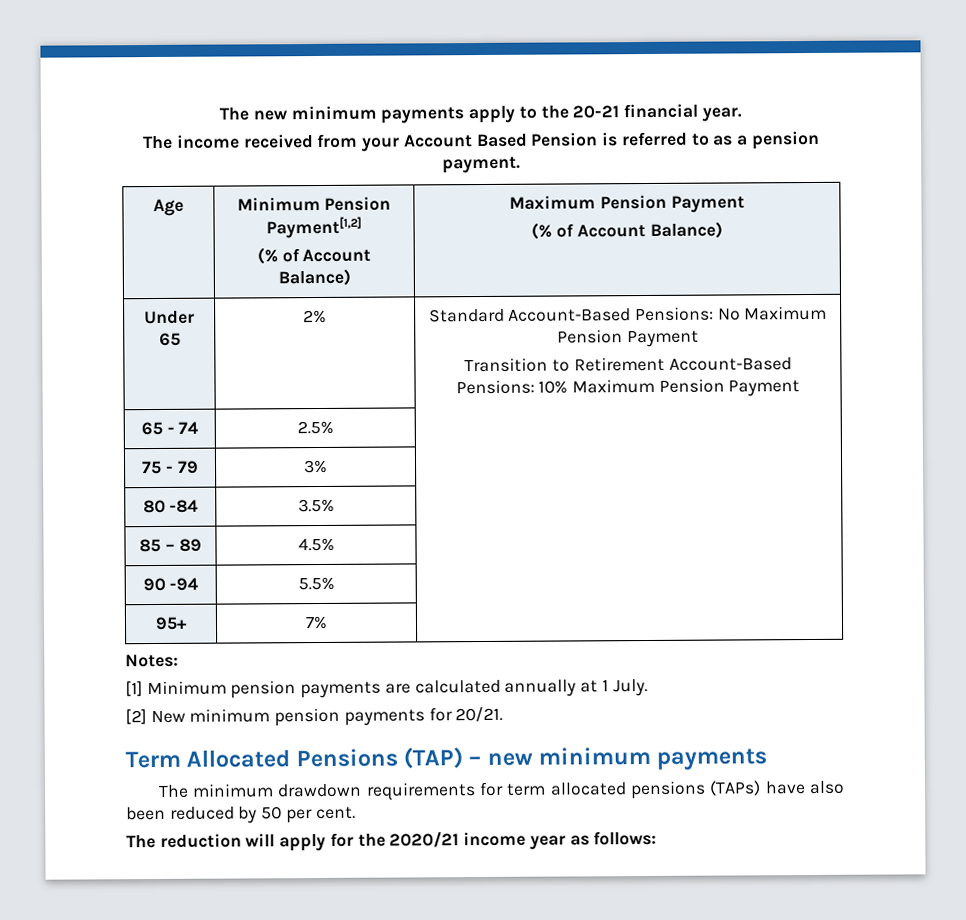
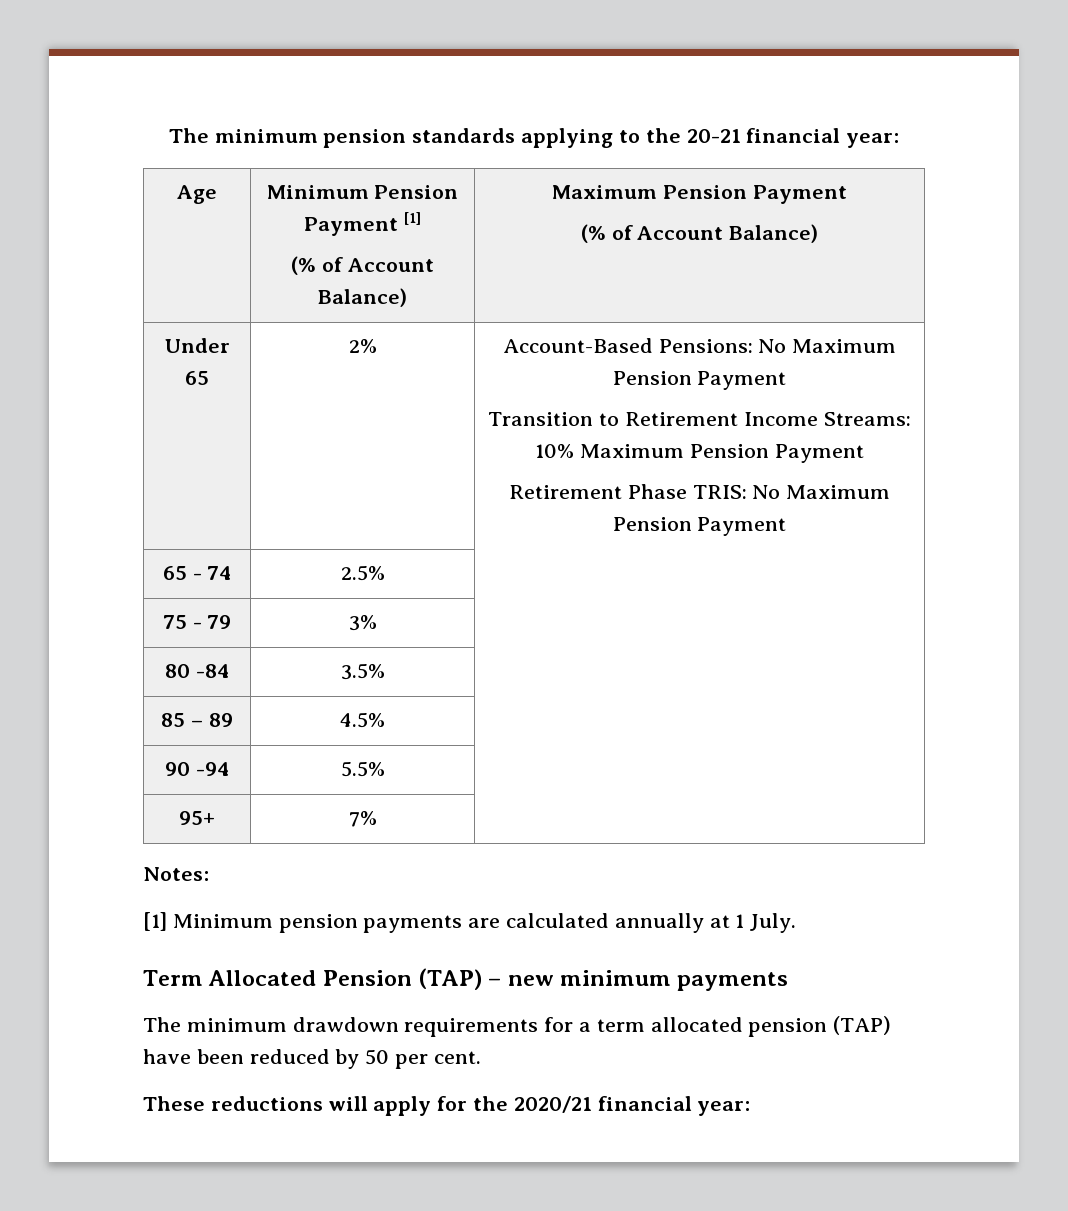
- The new minimum payments apply to the 20-21 financial year.
- The income received from your Account Based Pension is referred to as a pension payment.
+ The minimum pension standards applying to the 20-21 financial year:
- Age | Minimum Pension Payment[1,2]
+ Age | Minimum Pension Payment [1]
- Under 65 | 2% | Standard Account-Based Pensions: No Maximum Pension Payment
- Transition to Retirement Account-Based Pensions: 10% Maximum Pension Payment
+ Under 65 | 2% | Account-Based Pensions: No Maximum Pension Payment
+ Transition to Retirement Income Streams: 10% Maximum Pension Payment
+ Retirement Phase TRIS: No Maximum Pension Payment
- [2] New minimum pension payments for 20/21.
- Term Allocated Pensions (TAP) – new minimum payments
+ Term Allocated Pension (TAP) – new minimum payments
- The minimum drawdown requirements for term allocated pensions (TAPs) have also been reduced by 50 per cent.
+ The minimum drawdown requirements for a term allocated pension (TAP) have been reduced by 50 per cent.
- The reduction will apply for the 2020/21 income year as follows:
+ These reductions will apply for the 2020/21 financial year:

